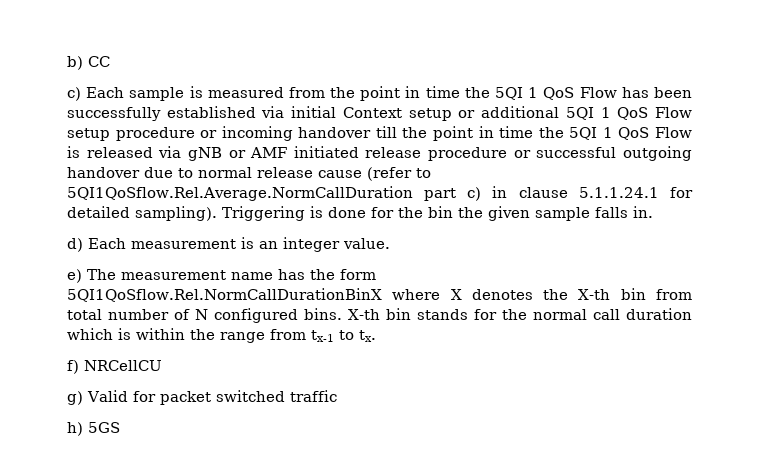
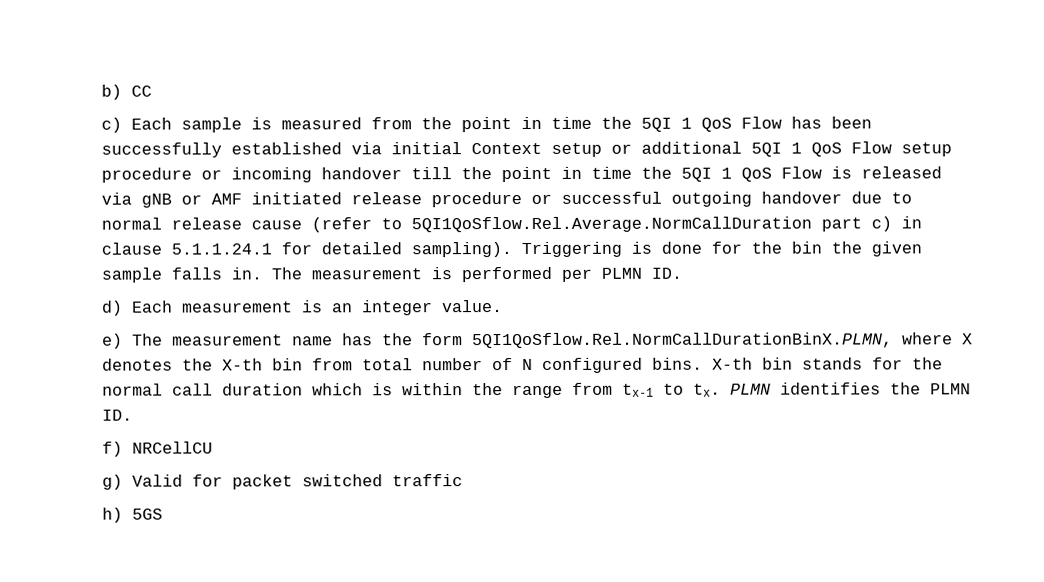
+ The measurement is performed per PLMN ID.
- e) The measurement name has the form 5QI1QoSflow.Rel.NormCallDurationBinX where X denotes the X-th bin from total number of N configured bins.
+ e) The measurement name has the form 5QI1QoSflow.Rel.NormCallDurationBinX.PLMN, where X denotes the X-th bin from total number of N configured bins.
+ PLMN identifies the PLMN ID.

